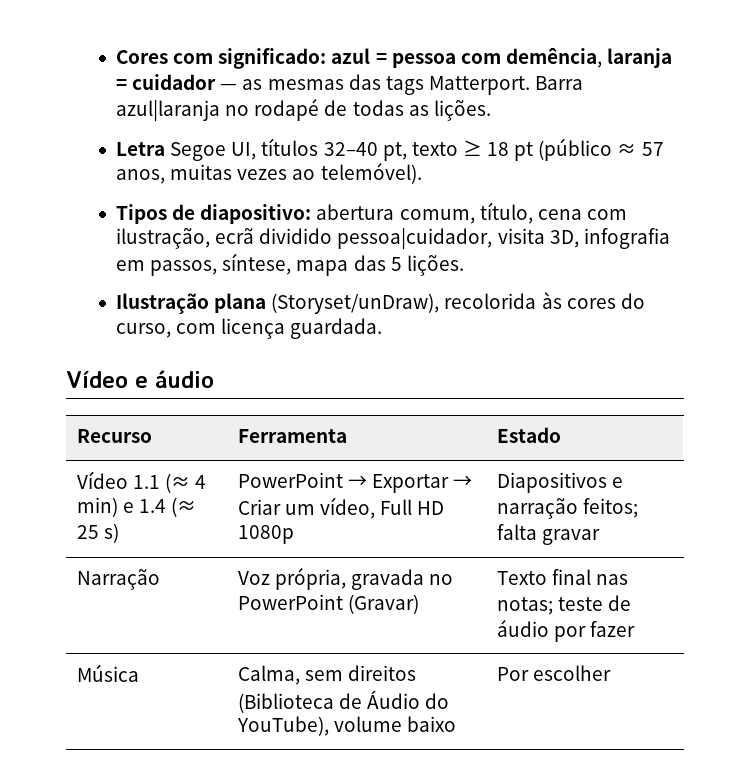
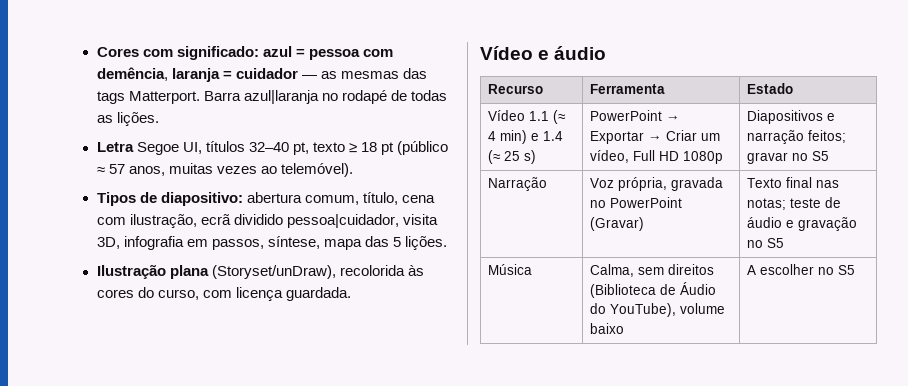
- Vídeo 1.1 (≈ 4 min) e 1.4 (≈ 25 s) | PowerPoint → Exportar → Criar um vídeo, Full HD 1080p | Diapositivos e narração feitos; falta gravar
+ Vídeo 1.1 (≈ 4 min) e 1.4 (≈ 25 s) | PowerPoint → Exportar → Criar um vídeo, Full HD 1080p | Diapositivos e narração feitos; gravar no S5
- Narração | Voz própria, gravada no PowerPoint (Gravar) | Texto final nas notas; teste de áudio por fazer
+ Narração | Voz própria, gravada no PowerPoint (Gravar) | Texto final nas notas; teste de áudio e gravação no S5
- Música | Calma, sem direitos (Biblioteca de Áudio do YouTube), volume baixo | Por escolher
+ Música | Calma, sem direitos (Biblioteca de Áudio do YouTube), volume baixo | A escolher no S5

